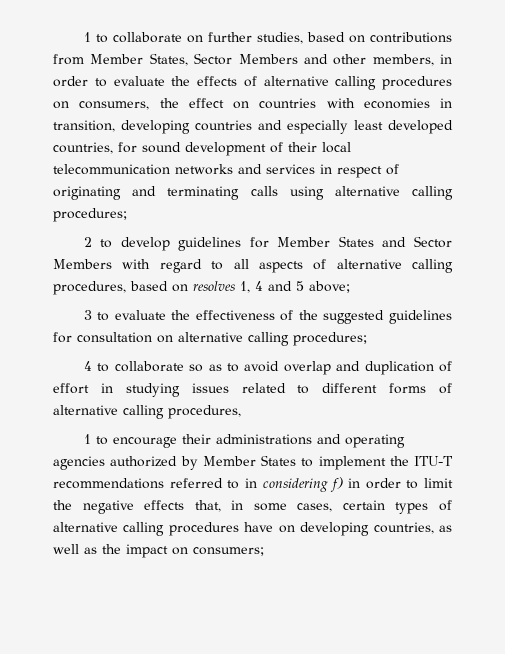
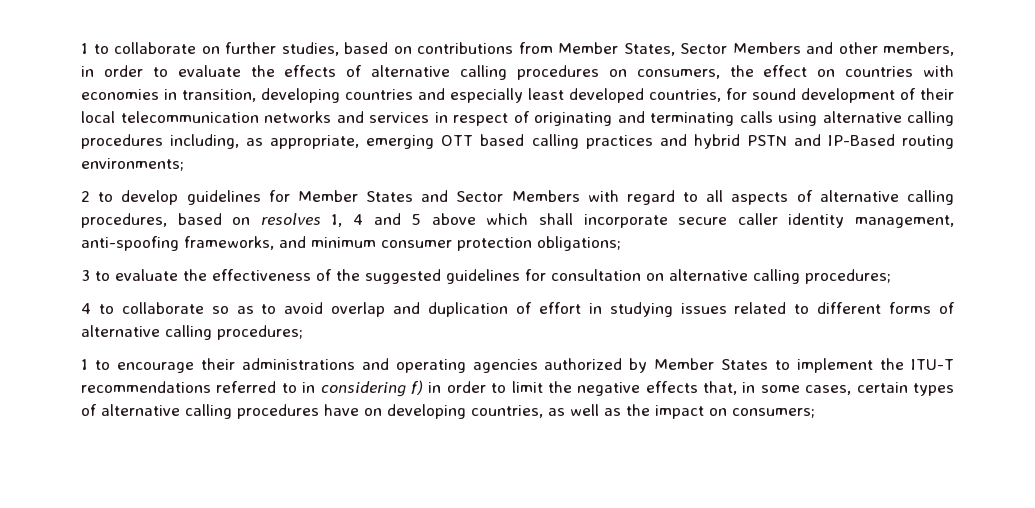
- 1 to collaborate on further studies, based on contributions from Member States, Sector Members and other members, in order to evaluate the effects of alternative calling procedures on consumers, the effect on countries with economies in transition, developing countries and especially least developed countries, for sound development of their local telecommunication networks and services in respect of originating and terminating calls using alternative calling procedures;
+ 1 to collaborate on further studies, based on contributions from Member States, Sector Members and other members, in order to evaluate the effects of alternative calling procedures on consumers, the effect on countries with economies in transition, developing countries and especially least developed countries, for sound development of their local telecommunication networks and services in respect of originating and terminating calls using alternative calling procedures including, as appropriate, emerging OTT based calling practices and hybrid PSTN and IP-Based routing environments;
- 2 to develop guidelines for Member States and Sector Members with regard to all aspects of alternative calling procedures, based on resolves 1, 4 and 5 above;
+ 2 to develop guidelines for Member States and Sector Members with regard to all aspects of alternative calling procedures, based on resolves 1, 4 and 5 above which shall incorporate secure caller identity management, anti-spoofing frameworks, and minimum consumer protection obligations;
- 4 to collaborate so as to avoid overlap and duplication of effort in studying issues related to different forms of alternative calling procedures,
+ 4 to collaborate so as to avoid overlap and duplication of effort in studying issues related to different forms of alternative calling procedures;

